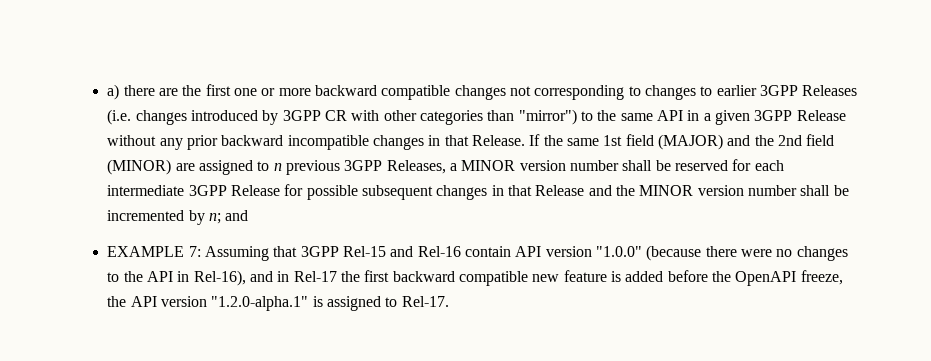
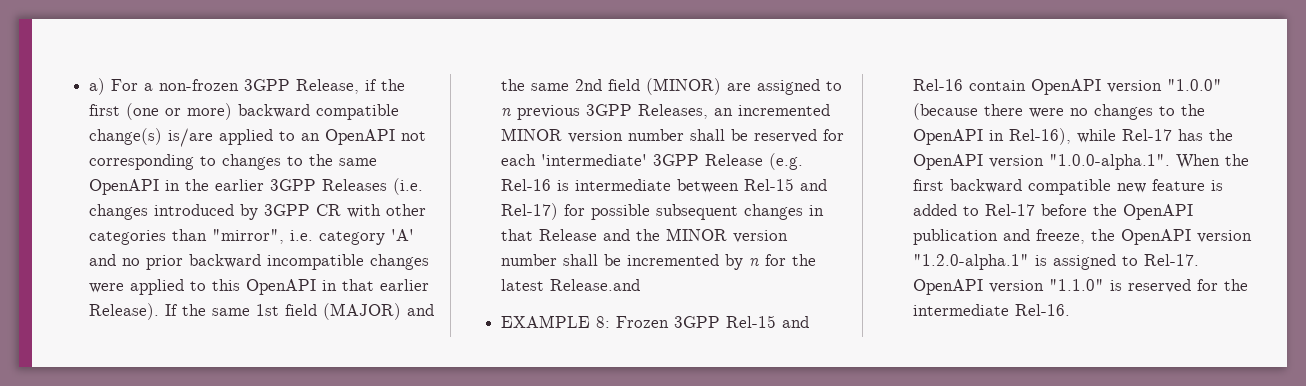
- a) there are the first one or more backward compatible changes not corresponding to changes to earlier 3GPP Releases (i.e. changes introduced by 3GPP CR with other categories than "mirror") to the same API in a given 3GPP Release without any prior backward incompatible changes in that Release.
+ a) For a non-frozen 3GPP Release, if the first (one or more) backward compatible change(s) is/are applied to an OpenAPI not corresponding to changes to the same OpenAPI in the earlier 3GPP Releases (i.e. changes introduced by 3GPP CR with other categories than "mirror", i.e. category 'A' and no prior backward incompatible changes were applied to this OpenAPI in that earlier Release).
- If the same 1st field (MAJOR) and the 2nd field (MINOR) are assigned to n previous 3GPP Releases, a MINOR version number shall be reserved for each intermediate 3GPP Release for possible subsequent changes in that Release and the MINOR version number shall be incremented by n; and
- EXAMPLE 7: Assuming that 3GPP Rel-15 and Rel-16 contain API version "1.0.0" (because there were no changes to the API in Rel-16), and in Rel-17 the first backward compatible new feature is added before the OpenAPI freeze, the API version "1.2.0-alpha.1" is assigned to Rel-17.
+ If the same 1st field (MAJOR) and the same 2nd field (MINOR) are assigned to n previous 3GPP Releases, an incremented MINOR version number shall be reserved for each 'intermediate' 3GPP Release (e.g. Rel-16 is intermediate between Rel-15 and Rel-17) for possible subsequent changes in that Release and the MINOR version number shall be incremented by n for the latest Release.and
+ EXAMPLE 8: Frozen 3GPP Rel-15 and Rel-16 contain OpenAPI version "1.0.0" (because there were no changes to the OpenAPI in Rel-16), while Rel-17 has the OpenAPI version "1.0.0-alpha.1". When the first backward compatible new feature is added to Rel-17 before the OpenAPI publication and freeze, the OpenAPI version "1.2.0-alpha.1" is assigned to Rel-17.
+ OpenAPI version "1.1.0" is reserved for the intermediate Rel-16.

